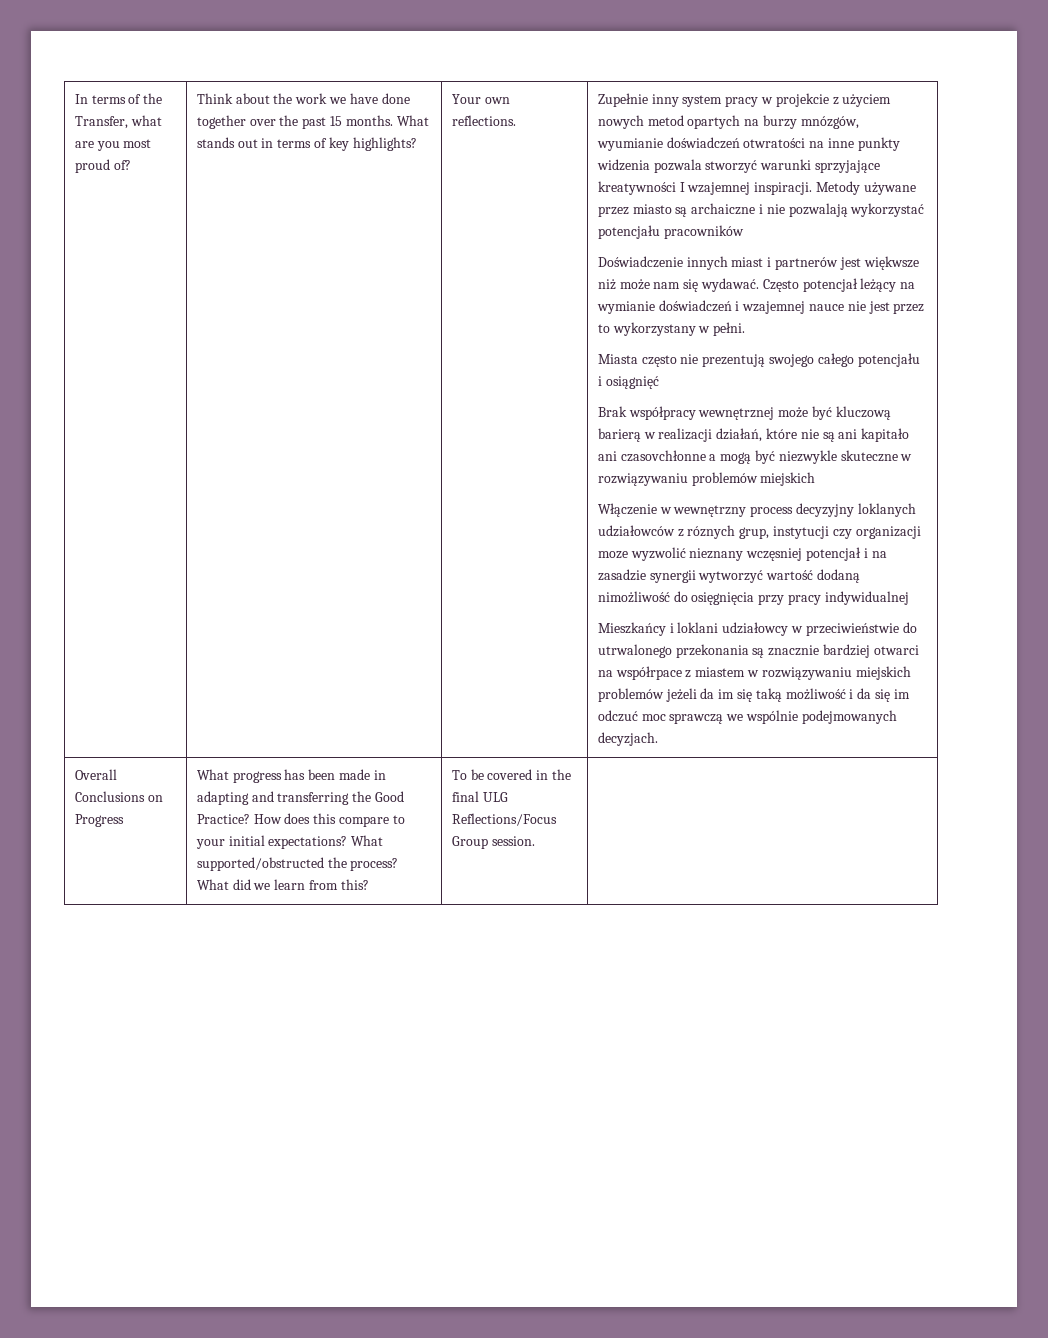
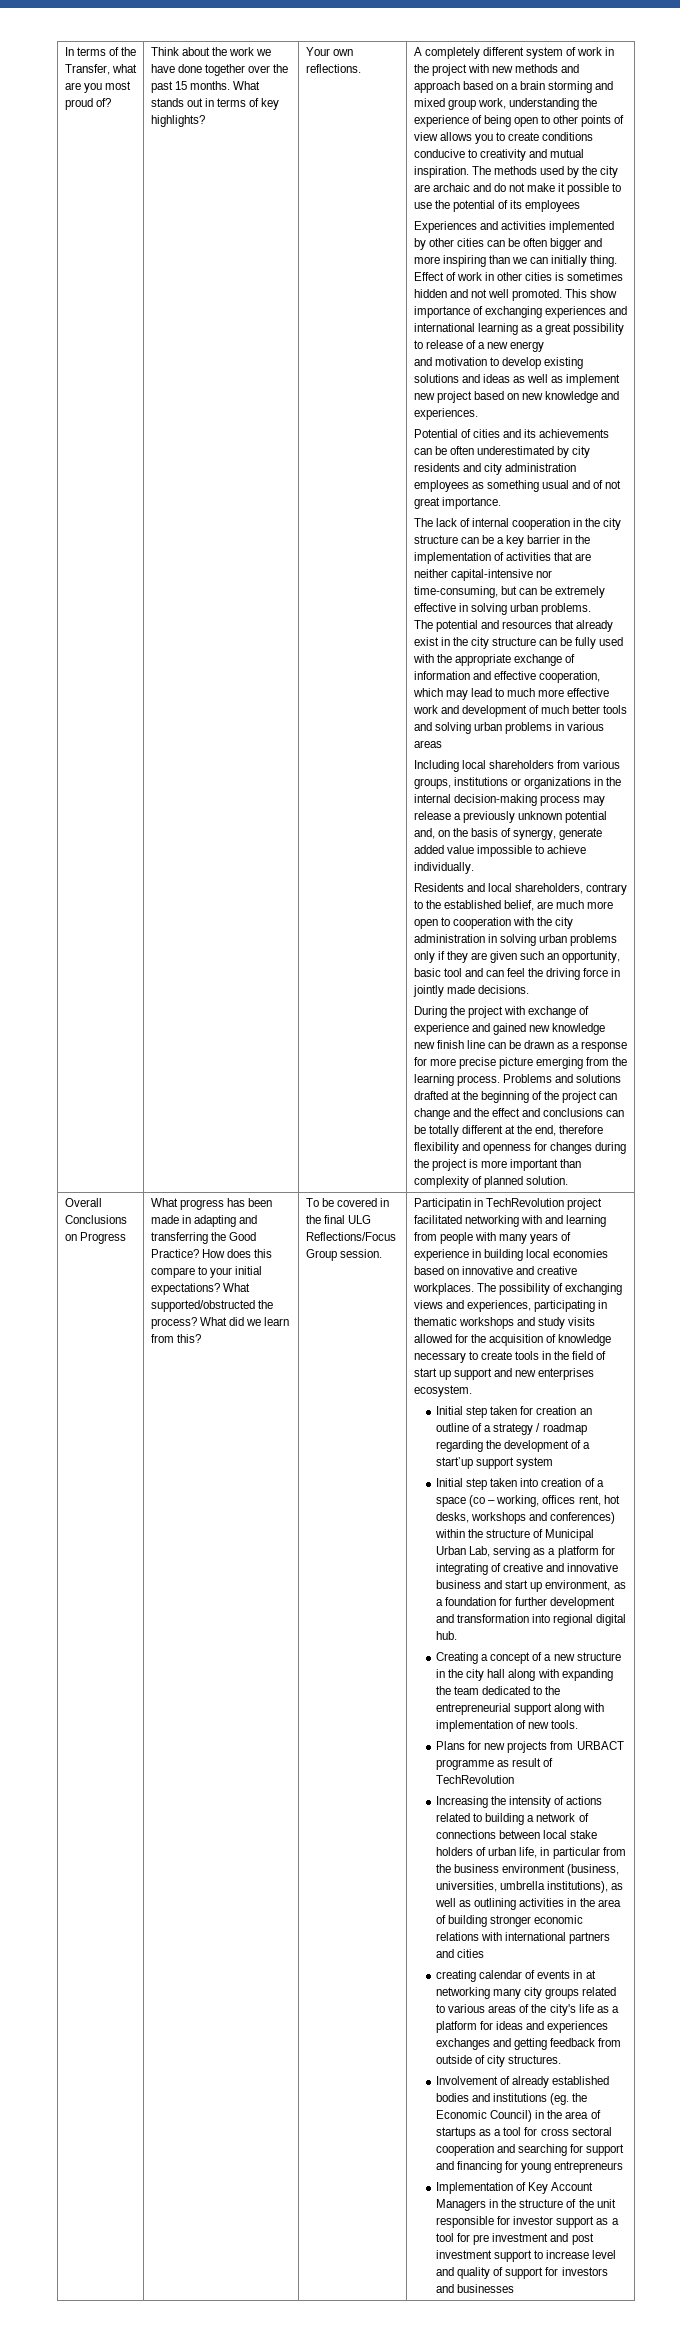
- Zupełnie inny system pracy w projekcie z użyciem nowych metod opartych na burzy mnózgów, wyumianie doświadczeń otwratości na inne punkty widzenia pozwala stworzyć warunki sprzyjające kreatywności I wzajemnej inspiracji. Metody używane przez miasto są archaiczne i nie pozwalają wykorzystać potencjału pracowników
- Doświadczenie innych miast i partnerów jest więkwsze niż może nam się wydawać. Często potencjał leżący na wymianie doświadczeń i wzajemnej nauce nie jest przez to wykorzystany w pełni.
- Miasta często nie prezentują swojego całego potencjału i osiągnięć
- Brak współpracy wewnętrznej może być kluczową barierą w realizacji działań, które nie są ani kapitało ani czasovchłonne a mogą być niezwykle skuteczne w rozwiązywaniu problemów miejskich
- Włączenie w wewnętrzny process decyzyjny loklanych udziałowców z róznych grup, instytucji czy organizacji moze wyzwolić nieznany wczęsniej potencjał i na zasadzie synergii wytworzyć wartość dodaną nimożliwość do osięgnięcia przy pracy indywidualnej
- Mieszkańcy i loklani udziałowcy w przeciwieństwie do utrwalonego przekonania są znacznie bardziej otwarci na współrpace z miastem w rozwiązywaniu miejskich problemów jeżeli da im się taką możliwość i da się im odczuć moc sprawczą we wspólnie podejmowanych decyzjach.
+ A completely different system of work in the project with new methods and approach based on a brain storming and mixed group work, understanding the experience of being open to other points of view allows you to create conditions conducive to creativity and mutual inspiration. The methods used by the city are archaic and do not make it possible to use the potential of its employees
+ Experiences and activities implemented by other cities can be often bigger and more inspiring than we can initially thing. Effect of work in other cities is sometimes hidden and not well promoted. This show importance of exchanging experiences and international learning as a great possibility to release of a new energy
+ and motivation to develop existing solutions and ideas as well as implement new project based on new knowledge and experiences.
+ Potential of cities and its achievements can be often underestimated by city residents and city administration employees as something usual and of not great importance.
+ The lack of internal cooperation in the city structure can be a key barrier in the implementation of activities that are neither capital-intensive nor time-consuming, but can be extremely effective in solving urban problems.
+ The potential and resources that already exist in the city structure can be fully used with the appropriate exchange of information and effective cooperation, which may lead to much more effective work and development of much better tools and solving urban problems in various areas
+ Including local shareholders from various groups, institutions or organizations in the internal decision-making process may release a previously unknown potential and, on the basis of synergy, generate added value impossible to achieve individually.
+ Residents and local shareholders, contrary to the established belief, are much more open to cooperation with the city administration in solving urban problems only if they are given such an opportunity, basic tool and can feel the driving force in jointly made decisions.
+ During the project with exchange of experience and gained new knowledge new finish line can be drawn as a response for more precise picture emerging from the learning process. Problems and solutions drafted at the beginning of the project can change and the effect and conclusions can be totally different at the end, therefore flexibility and openness for changes during the project is more important than complexity of planned solution.
+ Participatin in TechRevolution project facilitated networking with and learning from people with many years of experience in building local economies based on innovative and creative workplaces. The possibility of exchanging views and experiences, participating in thematic workshops and study visits allowed for the acquisition of knowledge necessary to create tools in the field of start up support and new enterprises ecosystem.
+ Initial step taken for creation an outline of a strategy / roadmap regarding the development of a start’up support system
+ Initial step taken into creation of a space (co – working, offices rent, hot desks, workshops and conferences) within the structure of Municipal Urban Lab, serving as a platform for integrating of creative and innovative business and start up environment, as a foundation for further development and transformation into regional digital hub.
+ Creating a concept of a new structure in the city hall along with expanding the team dedicated to the entrepreneurial support along with implementation of new tools.
+ Plans for new projects from URBACT programme as result of TechRevolution
+ Increasing the intensity of actions related to building a network of connections between local stake holders of urban life, in particular from the business environment (business, universities, umbrella institutions), as well as outlining activities in the area of building stronger economic relations with international partners and cities
+ creating calendar of events in at networking many city groups related to various areas of the city's life as a platform for ideas and experiences exchanges and getting feedback from outside of city structures.
+ Involvement of already established bodies and institutions (eg. the Economic Council) in the area of startups as a tool for cross sectoral cooperation and searching for support and financing for young entrepreneurs
+ Implementation of Key Account Managers in the structure of the unit responsible for investor support as a tool for pre investment and post investment support to increase level and quality of support for investors and businesses

